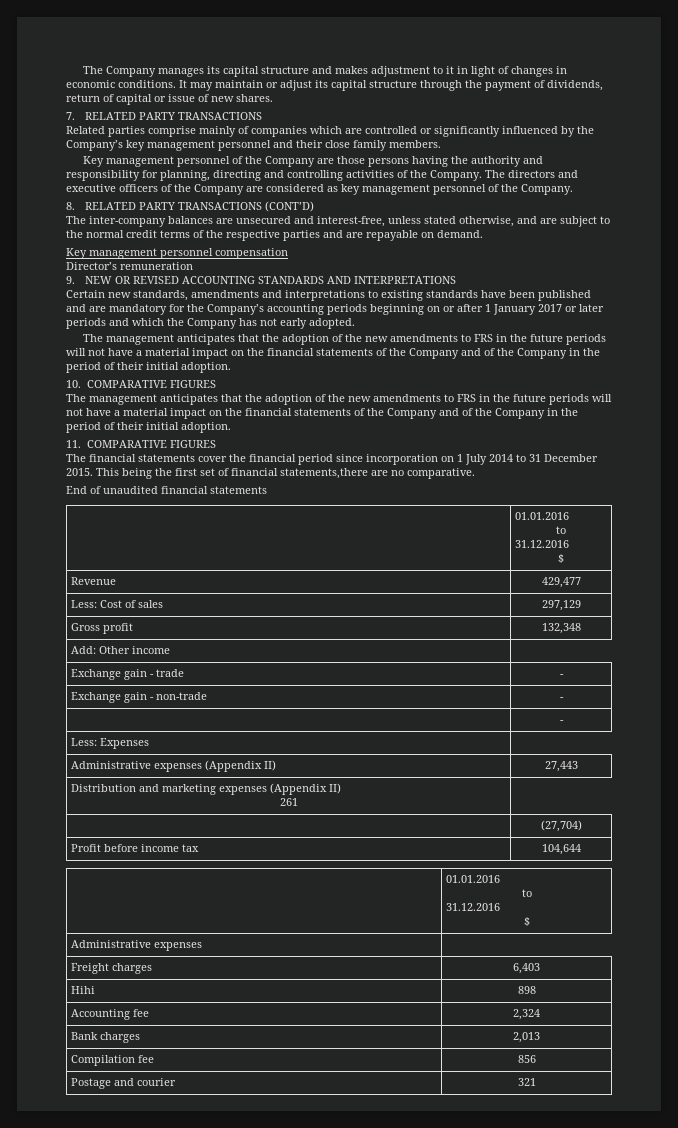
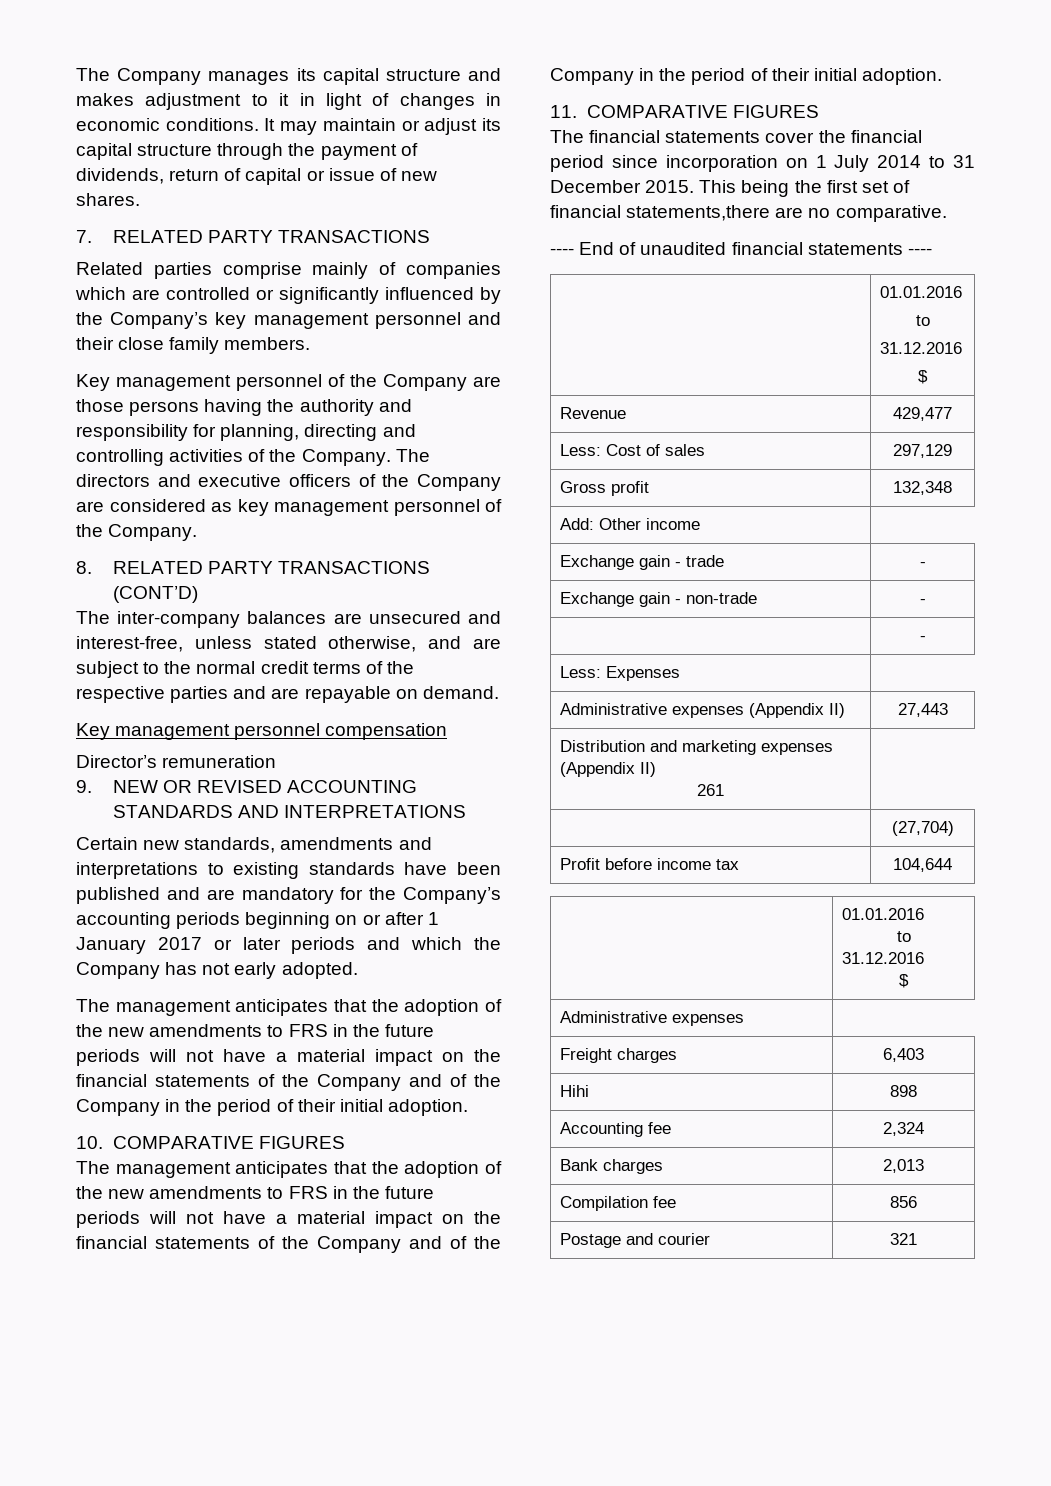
- End of unaudited financial statements
+ ---- End of unaudited financial statements ----

